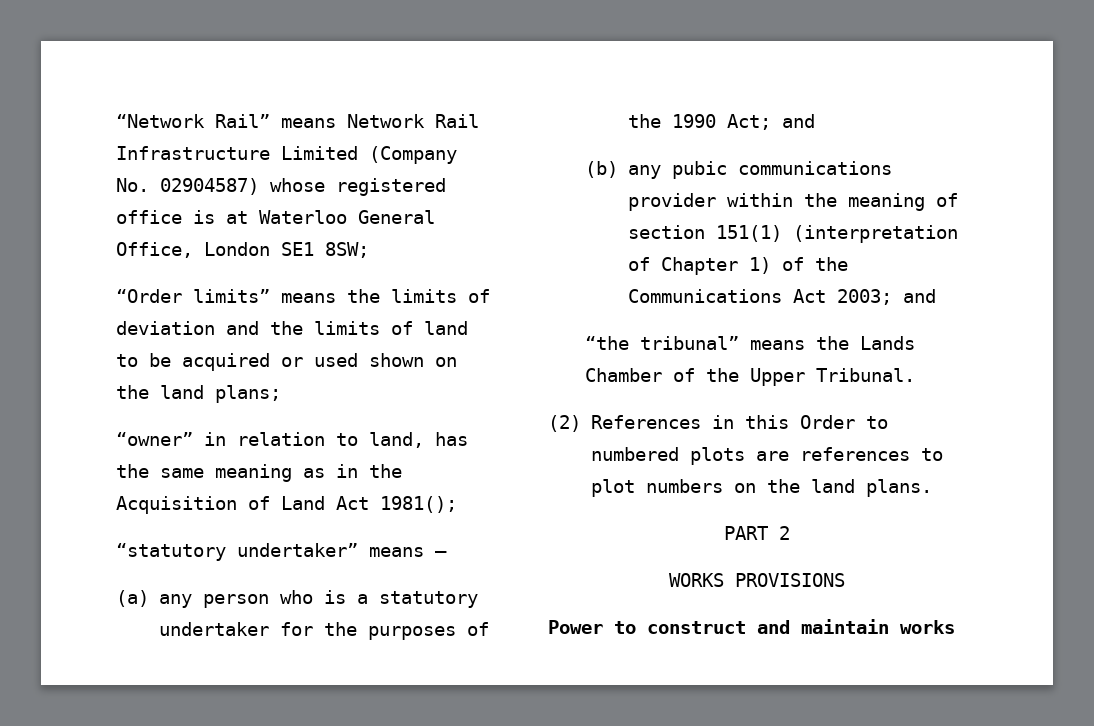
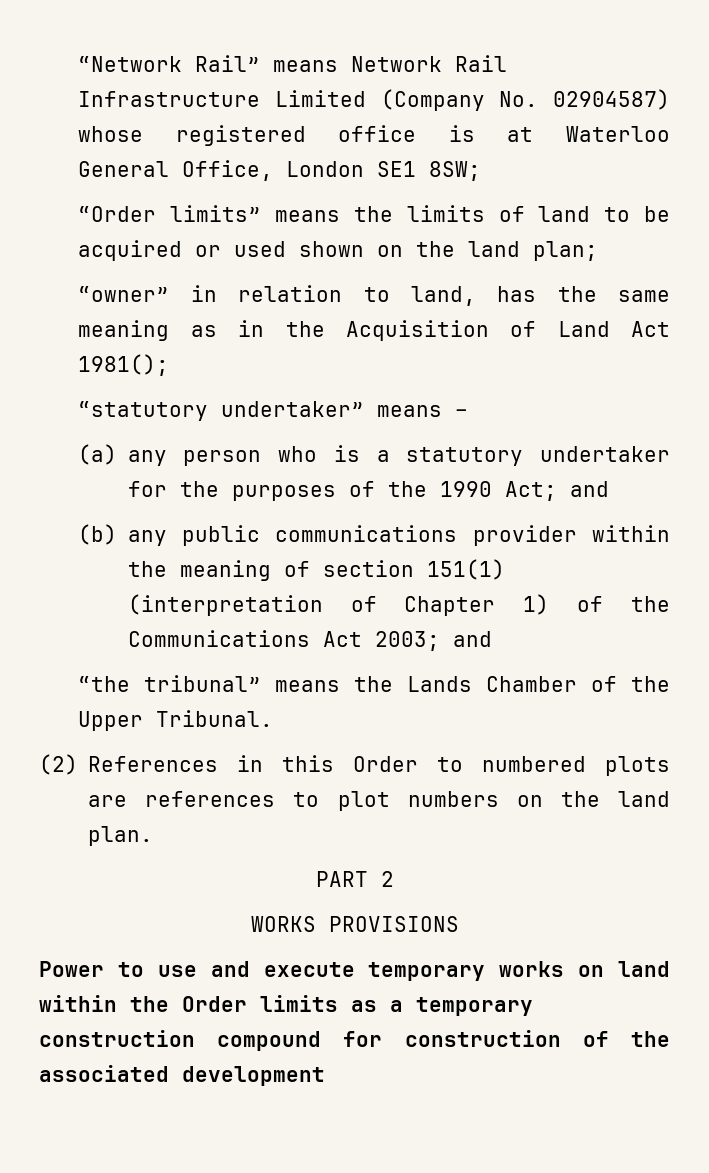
- “Order limits” means the limits of deviation and the limits of land to be acquired or used shown on the land plans;
+ “Order limits” means the limits of land to be acquired or used shown on the land plan;
- (b) any pubic communications provider within the meaning of section 151(1) (interpretation of Chapter 1) of the Communications Act 2003; and
+ (b) any public communications provider within the meaning of section 151(1) (interpretation of Chapter 1) of the Communications Act 2003; and
- (2) References in this Order to numbered plots are references to plot numbers on the land plans.
+ (2) References in this Order to numbered plots are references to plot numbers on the land plan.
- Power to construct and maintain works
+ Power to use and execute temporary works on land within the Order limits as a temporary construction compound for construction of the associated development

